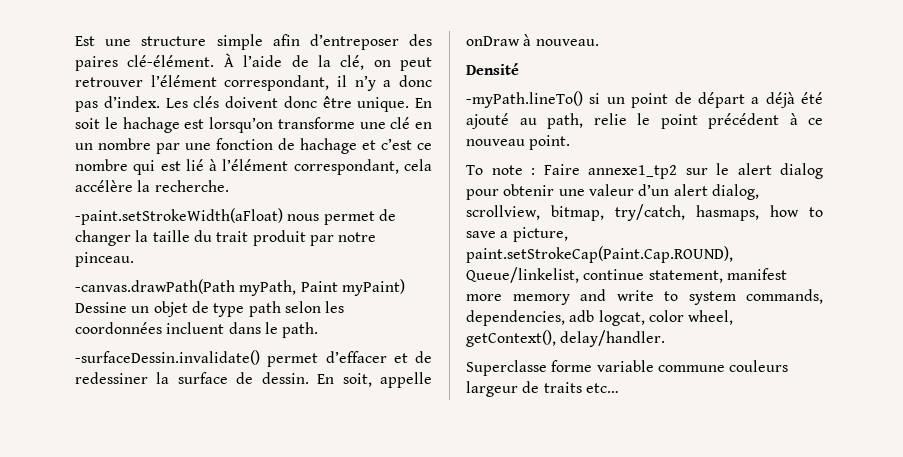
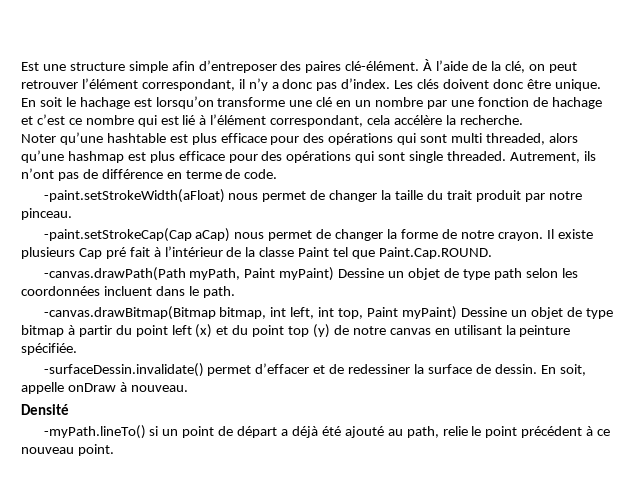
+ Noter qu’une hashtable est plus efficace pour des opérations qui sont multi threaded, alors qu’une hashmap est plus efficace pour des opérations qui sont single threaded. Autrement, ils n’ont pas de différence en terme de code.
+ -paint.setStrokeCap(Cap aCap) nous permet de changer la forme de notre crayon. Il existe plusieurs Cap pré fait à l’intérieur de la classe Paint tel que Paint.Cap.ROUND.
+ -canvas.drawBitmap(Bitmap bitmap, int left, int top, Paint myPaint) Dessine un objet de type bitmap à partir du point left (x) et du point top (y) de notre canvas en utilisant la peinture spécifiée.
- To note : Faire annexe1_tp2 sur le alert dialog pour obtenir une valeur d’un alert dialog, scrollview, bitmap, try/catch, hasmaps, how to save a picture, paint.setStrokeCap(Paint.Cap.ROUND), Queue/linkelist, continue statement, manifest more memory and write to system commands, dependencies, adb logcat, color wheel, getContext(), delay/handler.
- Superclasse forme variable commune couleurs largeur de traits etc…

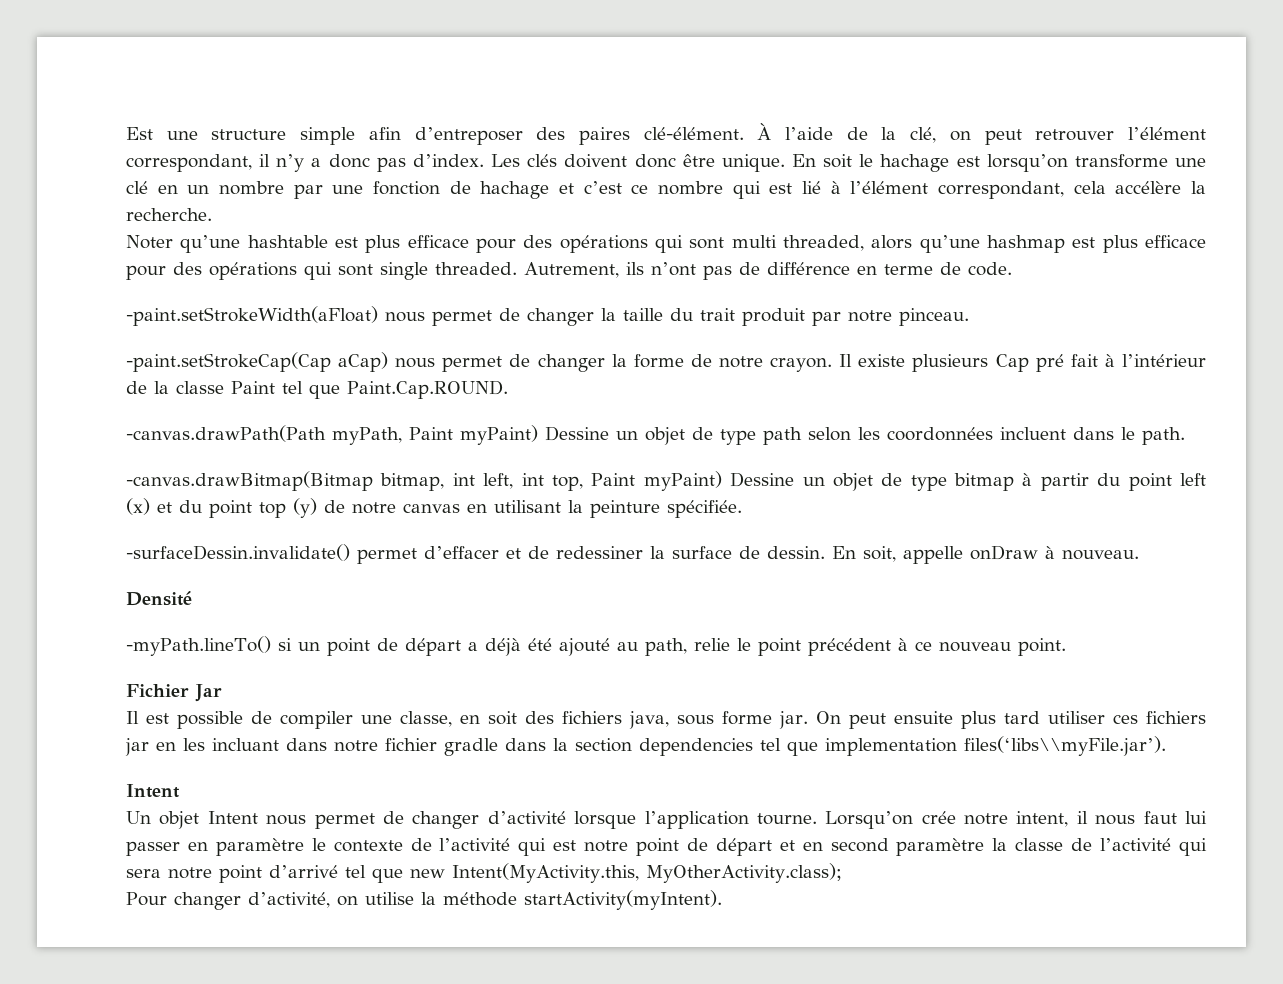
+ Fichier Jar
+ Il est possible de compiler une classe, en soit des fichiers java, sous forme jar. On peut ensuite plus tard utiliser ces fichiers jar en les incluant dans notre fichier gradle dans la section dependencies tel que implementation files(‘libs\\myFile.jar’).
+ Intent
+ Un objet Intent nous permet de changer d’activité lorsque l’application tourne. Lorsqu’on crée notre intent, il nous faut lui passer en paramètre le contexte de l’activité qui est notre point de départ et en second paramètre la classe de l’activité qui sera notre point d’arrivé tel que new Intent(MyActivity.this, MyOtherActivity.class);
+ Pour changer d’activité, on utilise la méthode startActivity(myIntent).

